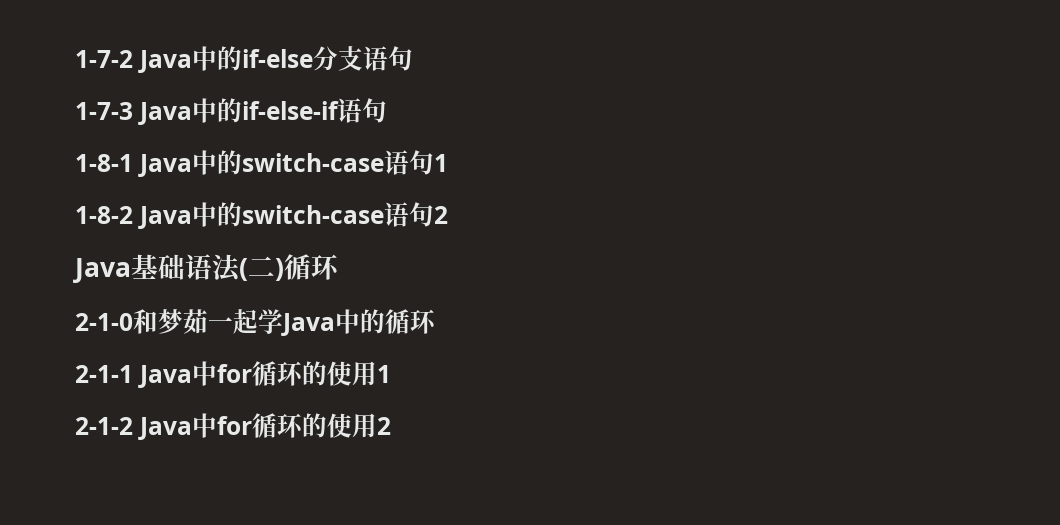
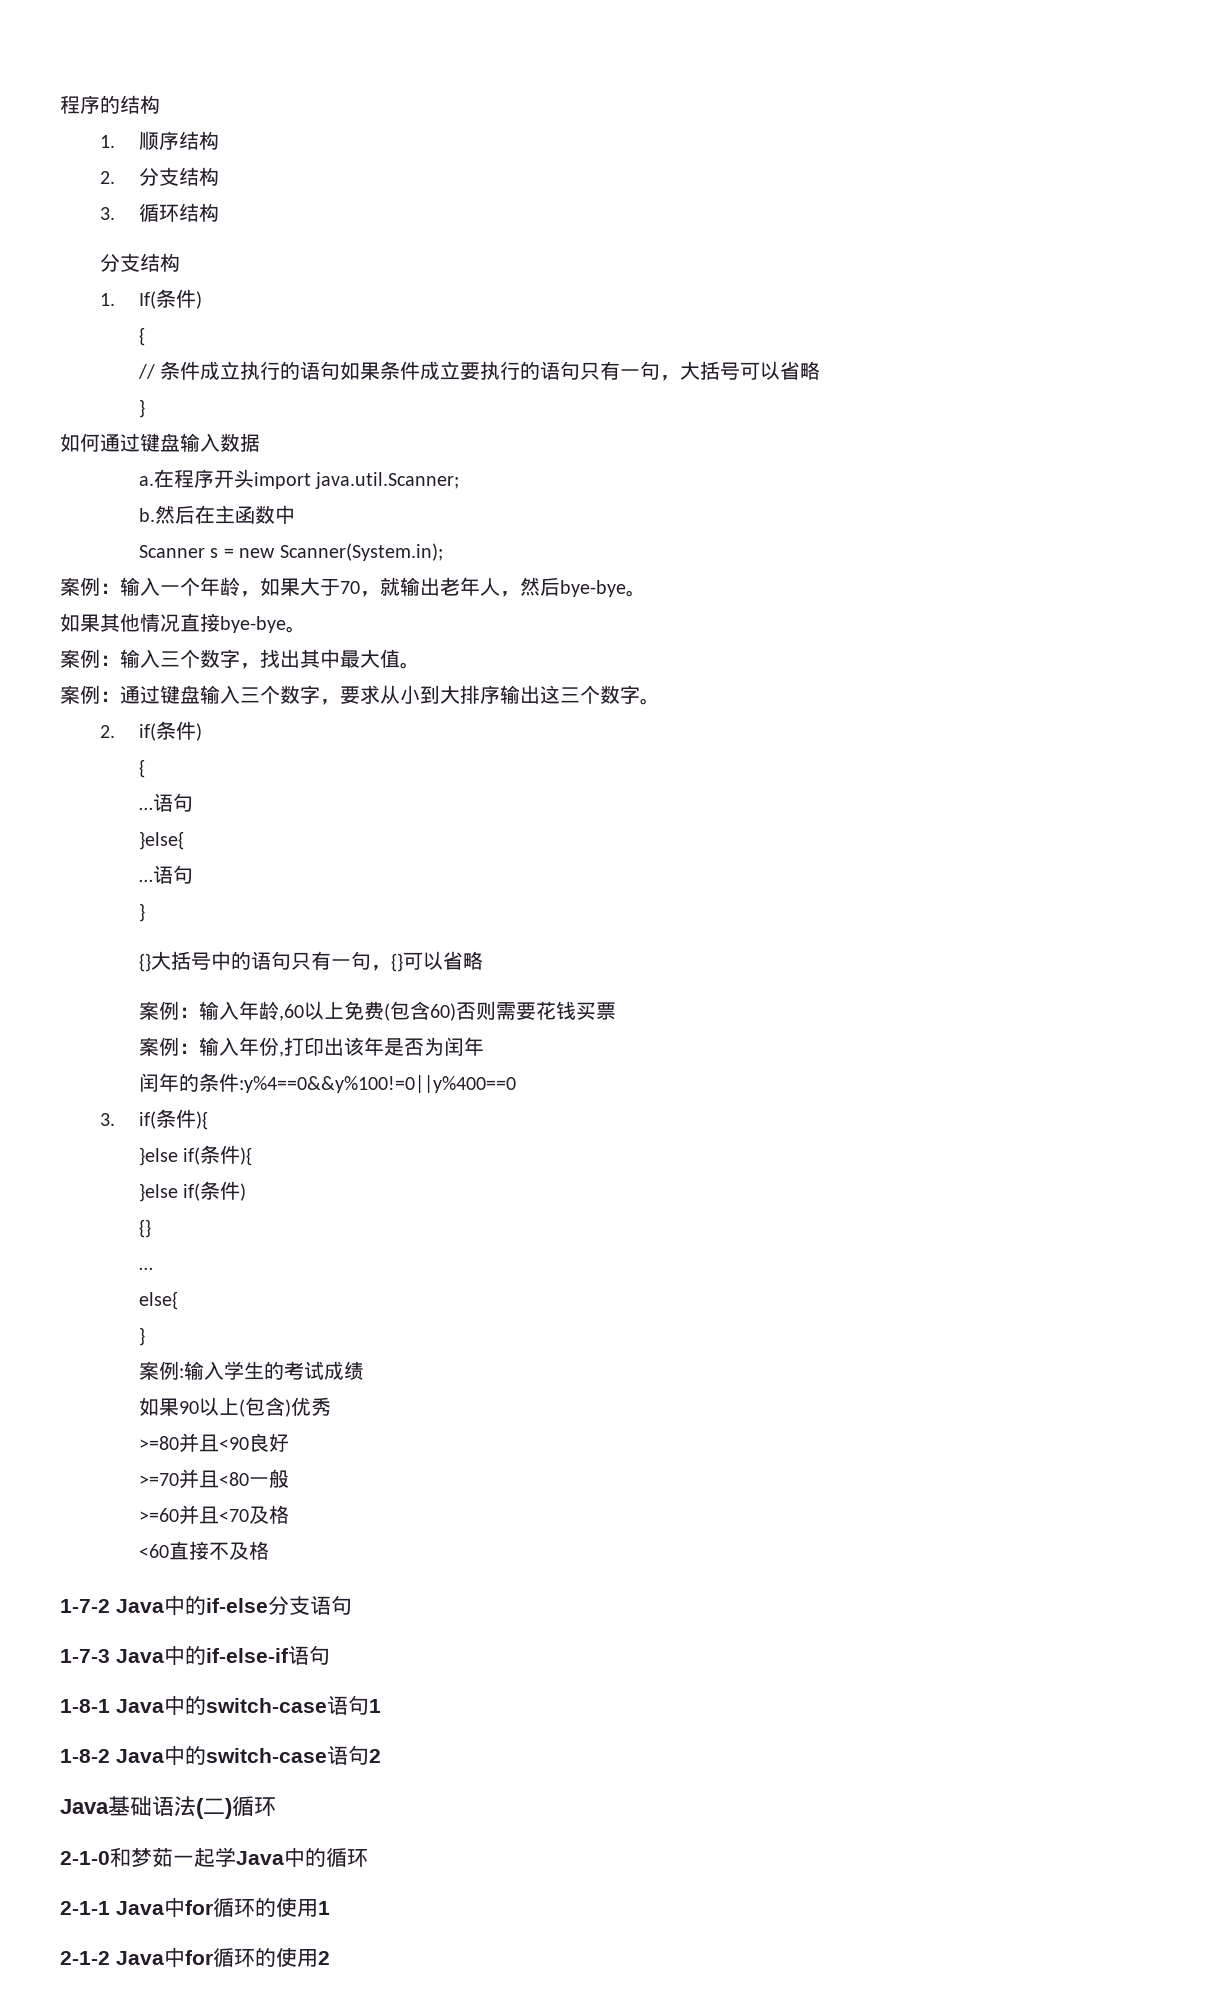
+ 程序的结构
+ 1.顺序结构
+ 2.分支结构
+ 3.循环结构
+ 分支结构
+ 1. If(条件)
+ {
+ // 条件成立执行的语句如果条件成立要执行的语句只有一句，大括号可以省略
+ }
+ 如何通过键盘输入数据
+ a.在程序开头import java.util.Scanner;
+ b.然后在主函数中
+ Scanner s = new Scanner(System.in);
+ 案例：输入一个年龄，如果大于70，就输出老年人，然后bye-bye。
+ 如果其他情况直接bye-bye。
+ 案例：输入三个数字，找出其中最大值。
+ 案例：通过键盘输入三个数字，要求从小到大排序输出这三个数字。
+ 2. if(条件)
+ {
+ …语句
+ }else{
+ …语句
+ }
+ {}大括号中的语句只有一句，{}可以省略
+ 案例：输入年龄,60以上免费(包含60)否则需要花钱买票
+ 案例：输入年份,打印出该年是否为闰年
+ 闰年的条件:y%4==0&&y%100!=0||y%400==0
+ 3. if(条件){
+ }else if(条件){
+ }else if(条件)
+ {}
+ …
+ else{
+ }
+ 案例:输入学生的考试成绩
+ 如果90以上(包含)优秀
+ >=80并且<90良好
+ >=70并且<80一般
+ >=60并且<70及格
+ <60直接不及格

